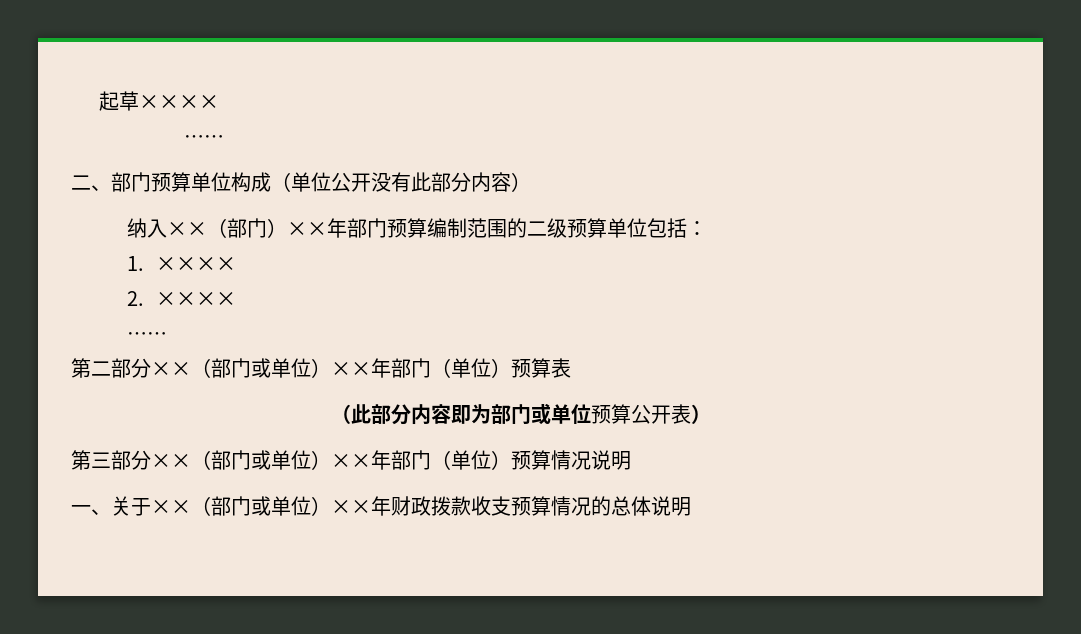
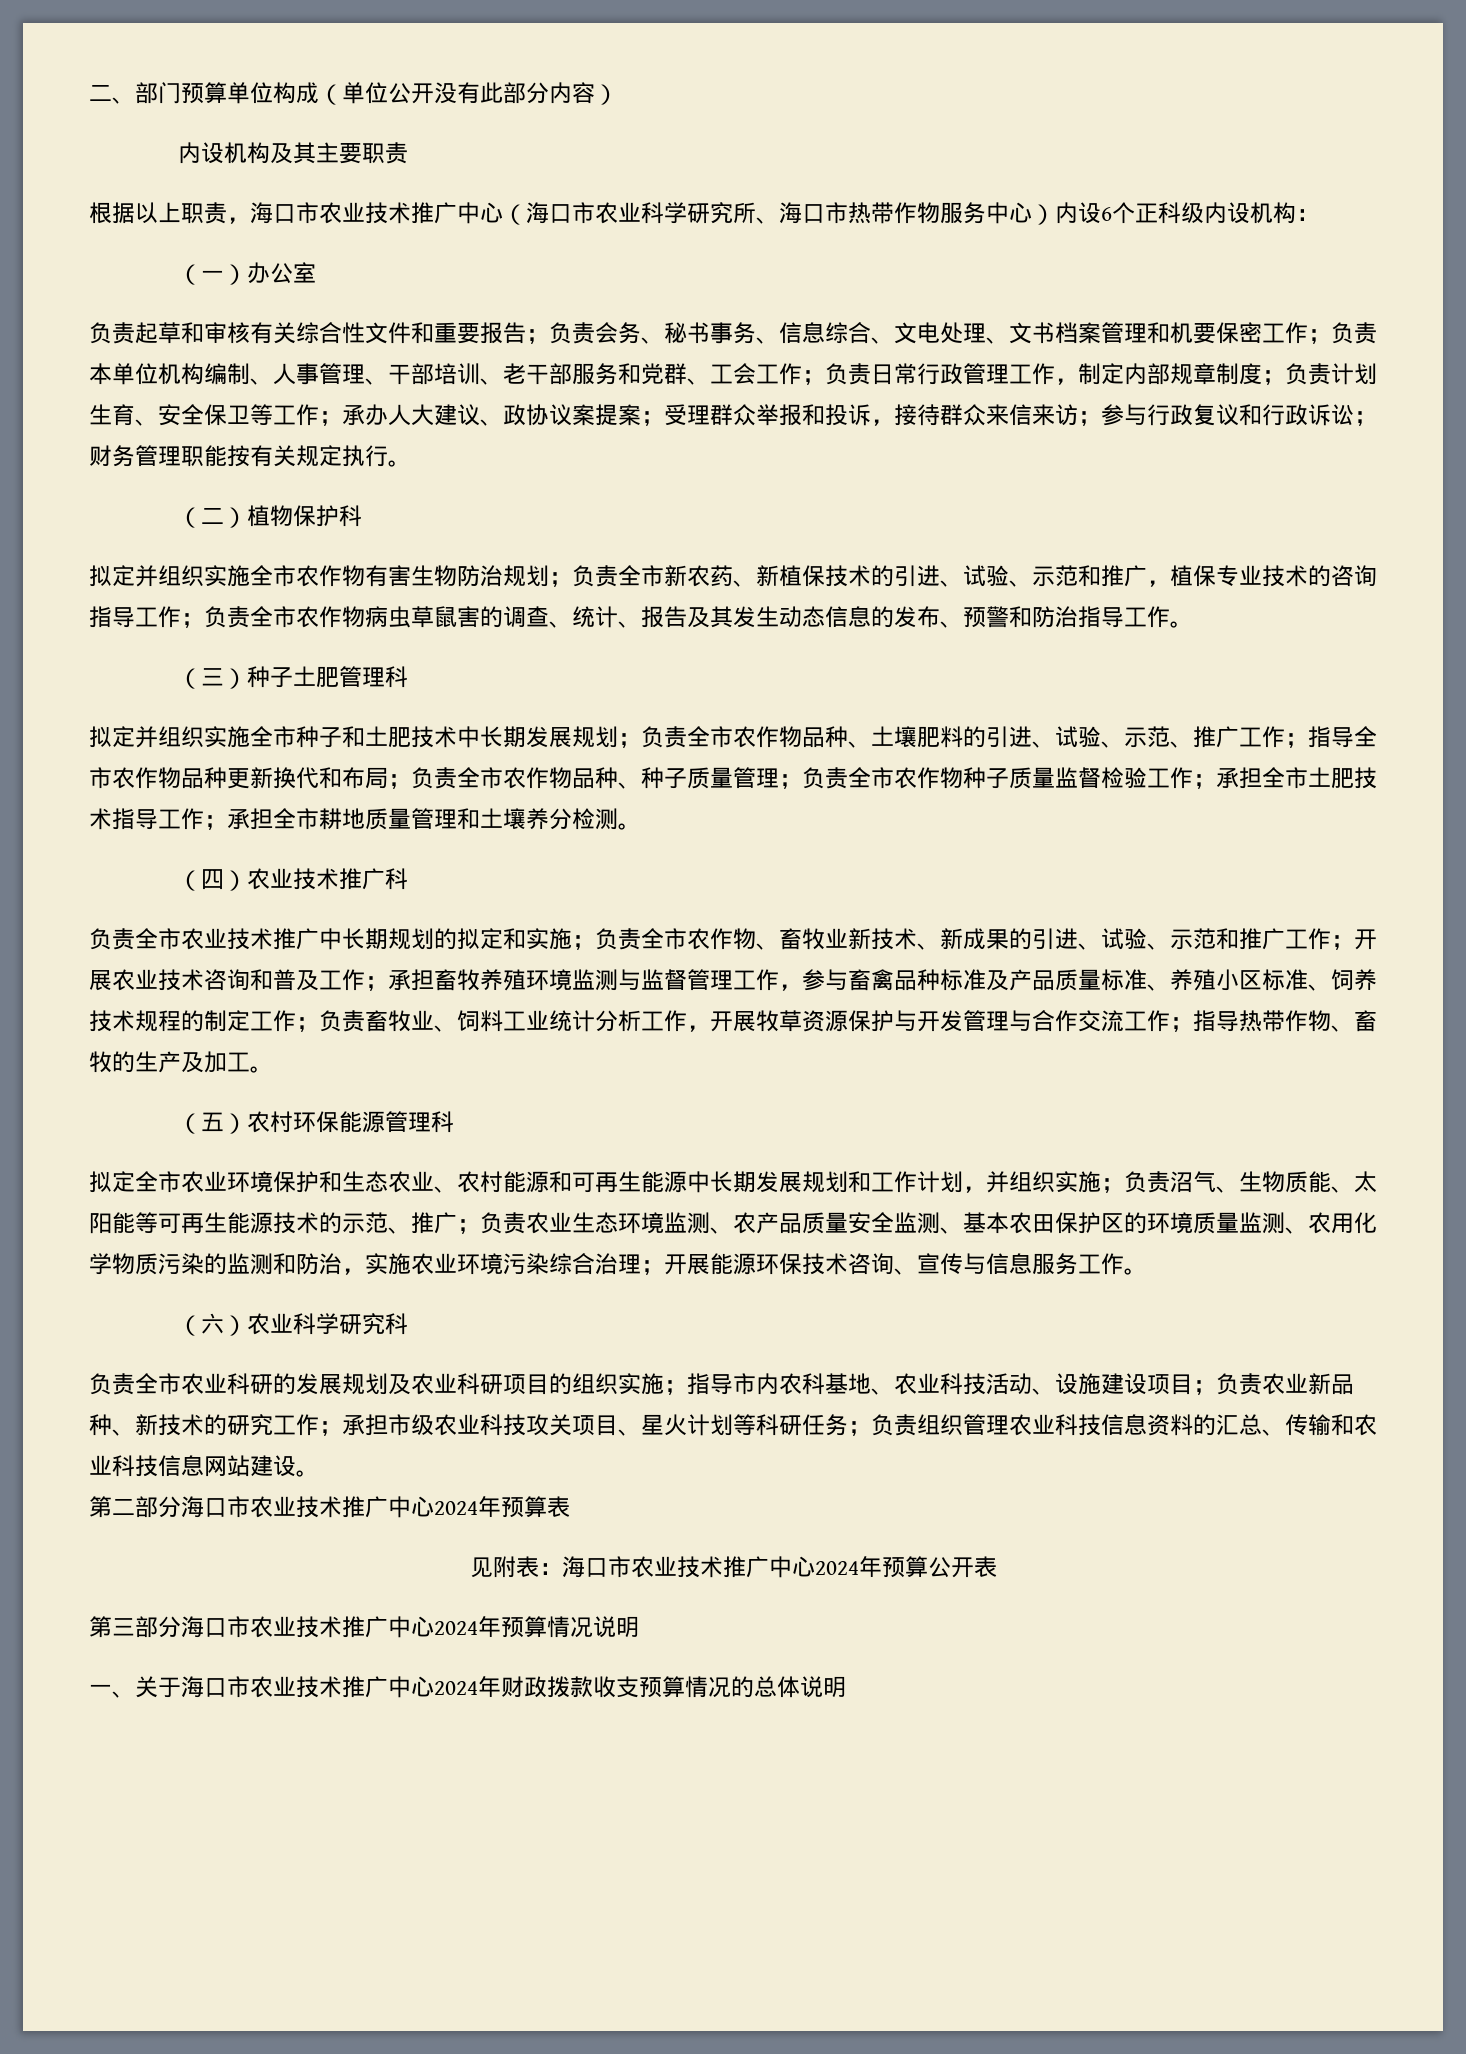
- 起草××××
- ……
- 纳入××（部门）××年部门预算编制范围的二级预算单位包括：
- 1. ××××
- 2. ××××
- ……
- 第二部分××（部门或单位）××年部门（单位）预算表
- （此部分内容即为部门或单位预算公开表）
+ 内设机构及其主要职责
+ 根据以上职责，海口市农业技术推广中心（海口市农业科学研究所、海口市热带作物服务中心）内设6个正科级内设机构：
+ （一）办公室
+ 负责起草和审核有关综合性文件和重要报告；负责会务、秘书事务、信息综合、文电处理、文书档案管理和机要保密工作；负责本单位机构编制、人事管理、干部培训、老干部服务和党群、工会工作；负责日常行政管理工作，制定内部规章制度；负责计划生育、安全保卫等工作；承办人大建议、政协议案提案；受理群众举报和投诉，接待群众来信来访；参与行政复议和行政诉讼；财务管理职能按有关规定执行。
+ （二）植物保护科
+ 拟定并组织实施全市农作物有害生物防治规划；负责全市新农药、新植保技术的引进、试验、示范和推广，植保专业技术的咨询指导工作；负责全市农作物病虫草鼠害的调查、统计、报告及其发生动态信息的发布、预警和防治指导工作。
+ （三）种子土肥管理科
+ 拟定并组织实施全市种子和土肥技术中长期发展规划；负责全市农作物品种、土壤肥料的引进、试验、示范、推广工作；指导全市农作物品种更新换代和布局；负责全市农作物品种、种子质量管理；负责全市农作物种子质量监督检验工作；承担全市土肥技术指导工作；承担全市耕地质量管理和土壤养分检测。
+ （四）农业技术推广科
+ 负责全市农业技术推广中长期规划的拟定和实施；负责全市农作物、畜牧业新技术、新成果的引进、试验、示范和推广工作；开展农业技术咨询和普及工作；承担畜牧养殖环境监测与监督管理工作，参与畜禽品种标准及产品质量标准、养殖小区标准、饲养技术规程的制定工作；负责畜牧业、饲料工业统计分析工作，开展牧草资源保护与开发管理与合作交流工作；指导热带作物、畜牧的生产及加工。
+ （五）农村环保能源管理科
+ 拟定全市农业环境保护和生态农业、农村能源和可再生能源中长期发展规划和工作计划，并组织实施；负责沼气、生物质能、太阳能等可再生能源技术的示范、推广；负责农业生态环境监测、农产品质量安全监测、基本农田保护区的环境质量监测、农用化学物质污染的监测和防治，实施农业环境污染综合治理；开展能源环保技术咨询、宣传与信息服务工作。
+ （六）农业科学研究科
+ 负责全市农业科研的发展规划及农业科研项目的组织实施；指导市内农科基地、农业科技活动、设施建设项目；负责农业新品种、新技术的研究工作；承担市级农业科技攻关项目、星火计划等科研任务；负责组织管理农业科技信息资料的汇总、传输和农业科技信息网站建设。
+ 第二部分海口市农业技术推广中心2024年预算表
+ 见附表：海口市农业技术推广中心2024年预算公开表
- 第三部分××（部门或单位）××年部门（单位）预算情况说明
+ 第三部分海口市农业技术推广中心2024年预算情况说明
- 一、关于××（部门或单位）××年财政拨款收支预算情况的总体说明
+ 一、关于海口市农业技术推广中心2024年财政拨款收支预算情况的总体说明

